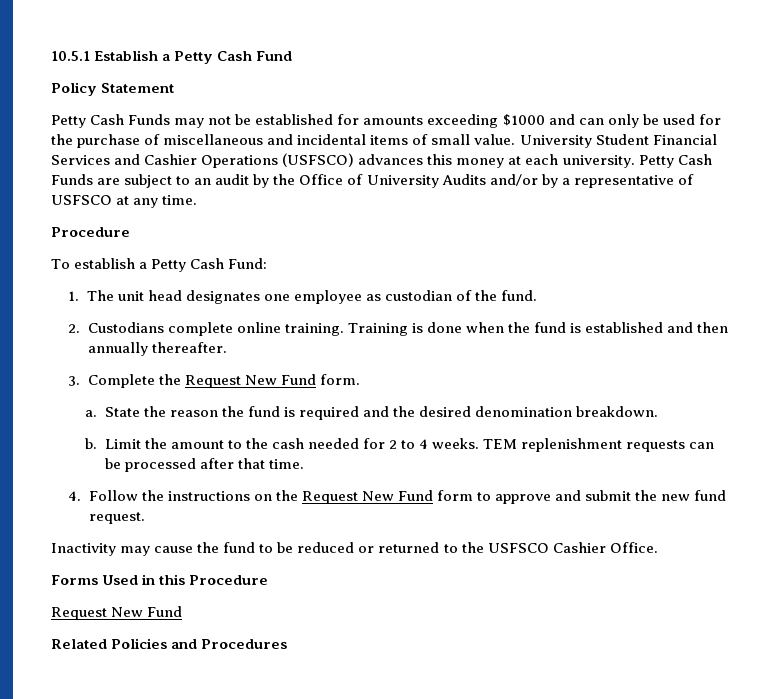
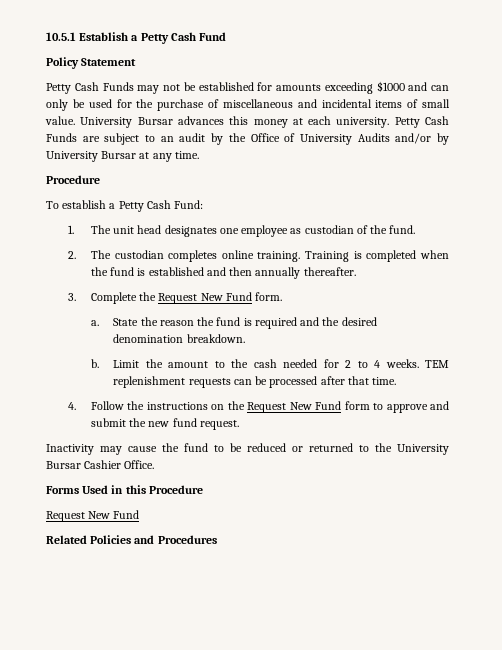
- University Student Financial Services and Cashier Operations (USFSCO) advances this money at each university.
+ University Bursar advances this money at each university.
- Petty Cash Funds are subject to an audit by the Office of University Audits and/or by a representative of USFSCO at any time.
+ Petty Cash Funds are subject to an audit by the Office of University Audits and/or by University Bursar at any time.
- 2. Custodians complete online training.
+ 2. The custodian completes online training.
- Training is done when the fund is established and then annually thereafter.
+ Training is completed when the fund is established and then annually thereafter.
- Inactivity may cause the fund to be reduced or returned to the USFSCO Cashier Office.
+ Inactivity may cause the fund to be reduced or returned to the University Bursar Cashier Office.

